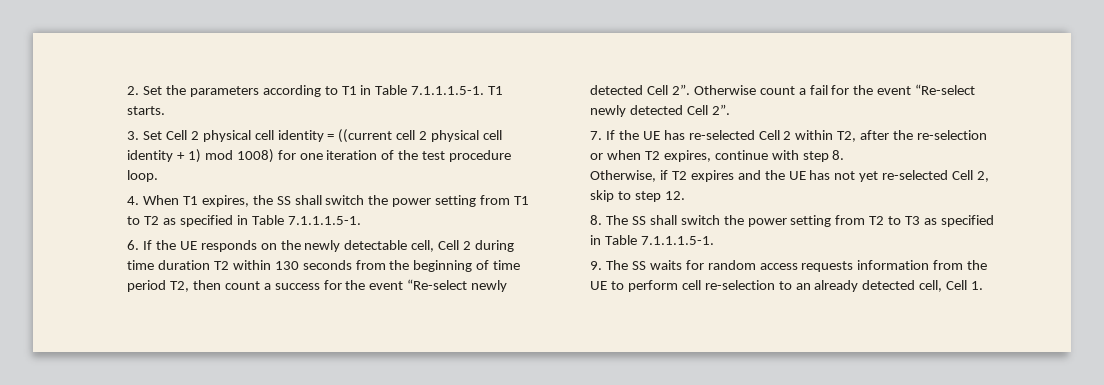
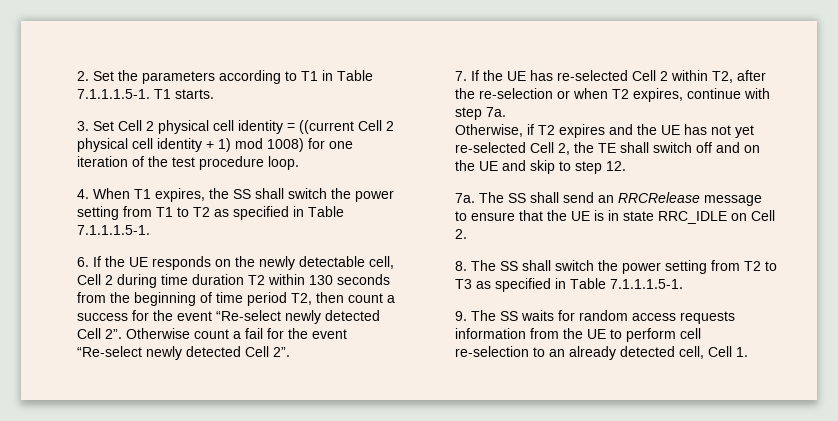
- 3. Set Cell 2 physical cell identity = ((current cell 2 physical cell identity + 1) mod 1008) for one iteration of the test procedure loop.
+ 3. Set Cell 2 physical cell identity = ((current Cell 2 physical cell identity + 1) mod 1008) for one iteration of the test procedure loop.
- 7. If the UE has re-selected Cell 2 within T2, after the re-selection or when T2 expires, continue with step 8.
+ 7. If the UE has re-selected Cell 2 within T2, after the re-selection or when T2 expires, continue with step 7a.
- Otherwise, if T2 expires and the UE has not yet re-selected Cell 2, skip to step 12.
+ Otherwise, if T2 expires and the UE has not yet re-selected Cell 2, the TE shall switch off and on the UE and skip to step 12.
+ 7a. The SS shall send an RRCRelease message to ensure that the UE is in state RRC_IDLE on Cell 2.

